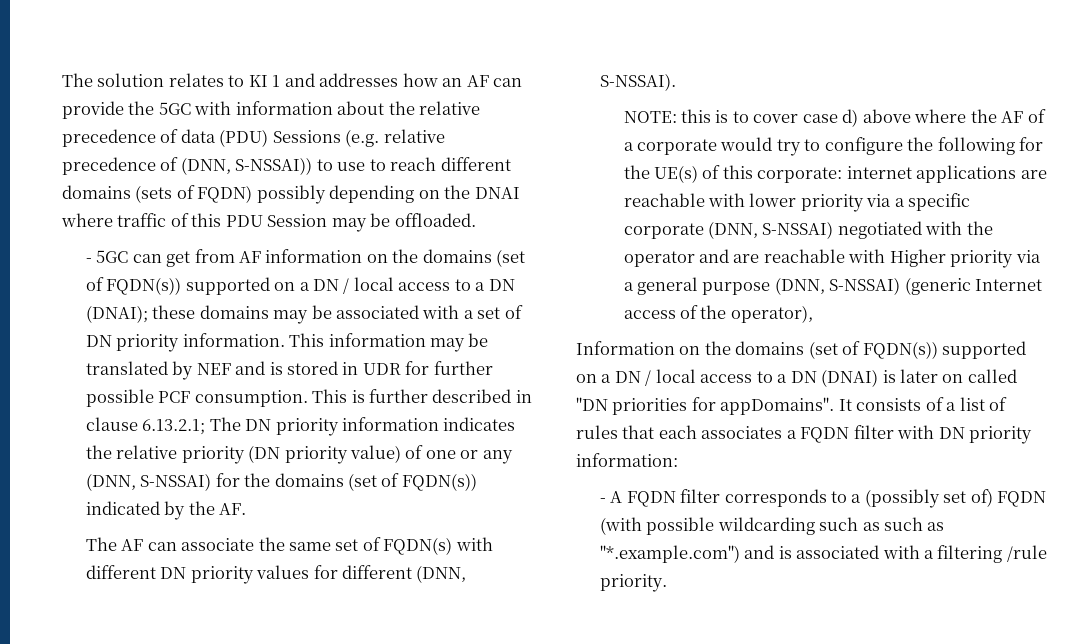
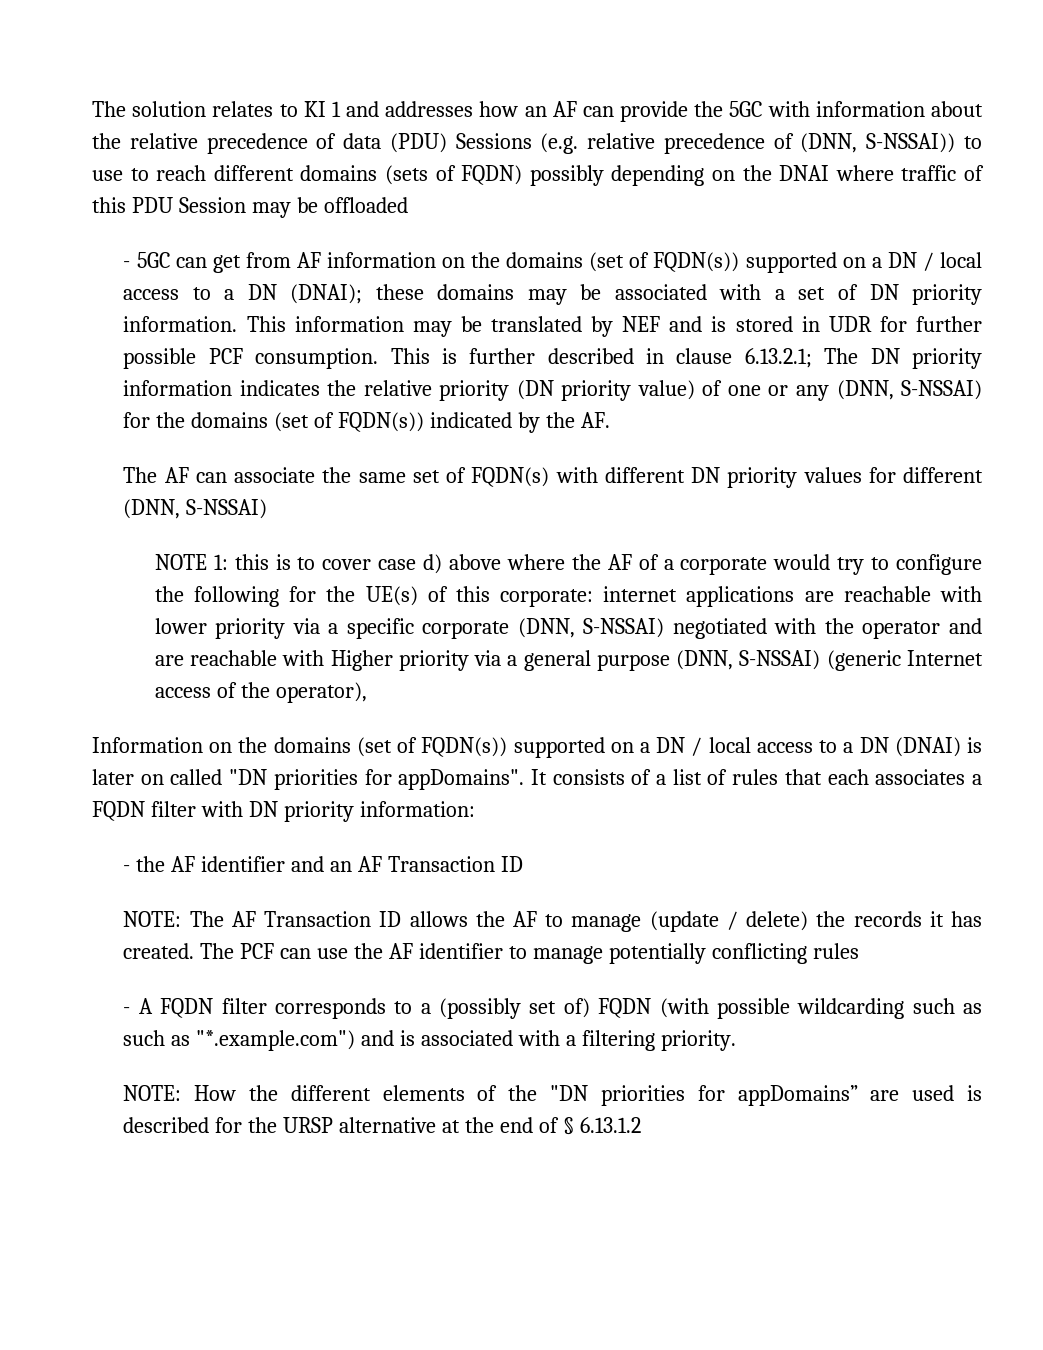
- The solution relates to KI 1 and addresses how an AF can provide the 5GC with information about the relative precedence of data (PDU) Sessions (e.g. relative precedence of (DNN, S-NSSAI)) to use to reach different domains (sets of FQDN) possibly depending on the DNAI where traffic of this PDU Session may be offloaded.
+ The solution relates to KI 1 and addresses how an AF can provide the 5GC with information about the relative precedence of data (PDU) Sessions (e.g. relative precedence of (DNN, S-NSSAI)) to use to reach different domains (sets of FQDN) possibly depending on the DNAI where traffic of this PDU Session may be offloaded
- The AF can associate the same set of FQDN(s) with different DN priority values for different (DNN, S-NSSAI).
- NOTE:
+ The AF can associate the same set of FQDN(s) with different DN priority values for different (DNN, S-NSSAI)
+ NOTE 1:
+ - the AF identifier and an AF Transaction ID
+ NOTE: The AF Transaction ID allows the AF to manage (update / delete) the records it has created. The PCF can use the AF identifier to manage potentially conflicting rules
- - A FQDN filter corresponds to a (possibly set of) FQDN (with possible wildcarding such as such as "*.example.com") and is associated with a filtering /rule priority.
+ - A FQDN filter corresponds to a (possibly set of) FQDN (with possible wildcarding such as such as "*.example.com") and is associated with a filtering priority.
+ NOTE: How the different elements of the "DN priorities for appDomains” are used is described for the URSP alternative at the end of § 6.13.1.2

